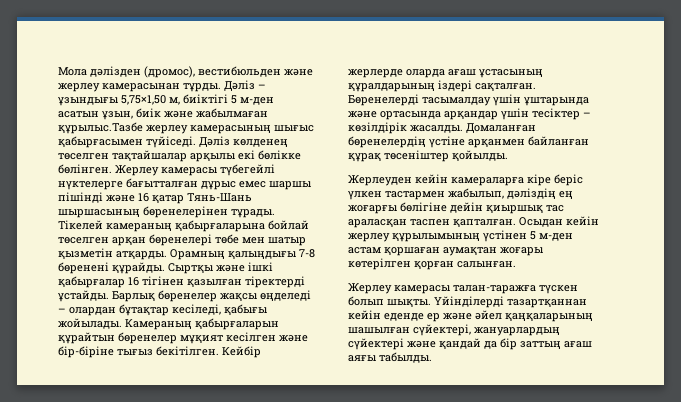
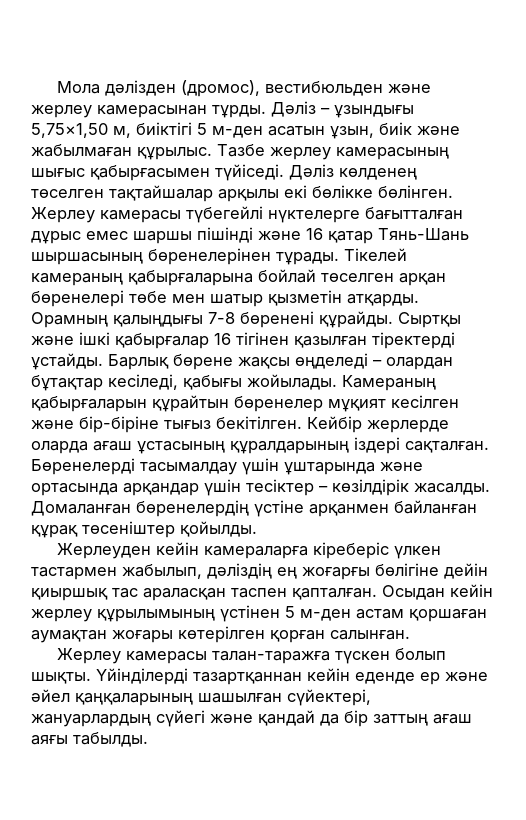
- Дәліз – ұзындығы 5,75×1,50 м, биіктігі 5 м-ден асатын ұзын, биік және жабылмаған құрылыс.Тазбе жерлеу камерасының шығыс қабырғасымен түйіседі.
+ Дәліз – ұзындығы 5,75×1,50 м, биіктігі 5 м-ден асатын ұзын, биік және жабылмаған құрылыс. Тазбе жерлеу камерасының шығыс қабырғасымен түйіседі.
- Барлық бөренелер жақсы өңделеді – олардан бұтақтар кесіледі, қабығы жойылады.
+ Барлық бөрене жақсы өңделеді – олардан бұтақтар кесіледі, қабығы жойылады.
- Жерлеуден кейін камераларға кіре беріс үлкен тастармен жабылып, дәліздің ең жоғарғы бөлігіне дейін қиыршық тас араласқан таспен қапталған.
+ Жерлеуден кейін камераларға кіреберіс үлкен тастармен жабылып, дәліздің ең жоғарғы бөлігіне дейін қиыршық тас араласқан таспен қапталған.
- Үйінділерді тазартқаннан кейін еденде ер және әйел қаңқаларының шашылған сүйектері, жануарлардың сүйектері және қандай да бір заттың ағаш аяғы табылды.
+ Үйінділерді тазартқаннан кейін еденде ер және әйел қаңқаларының шашылған сүйектері, жануарлардың сүйегі және қандай да бір заттың ағаш аяғы табылды.

